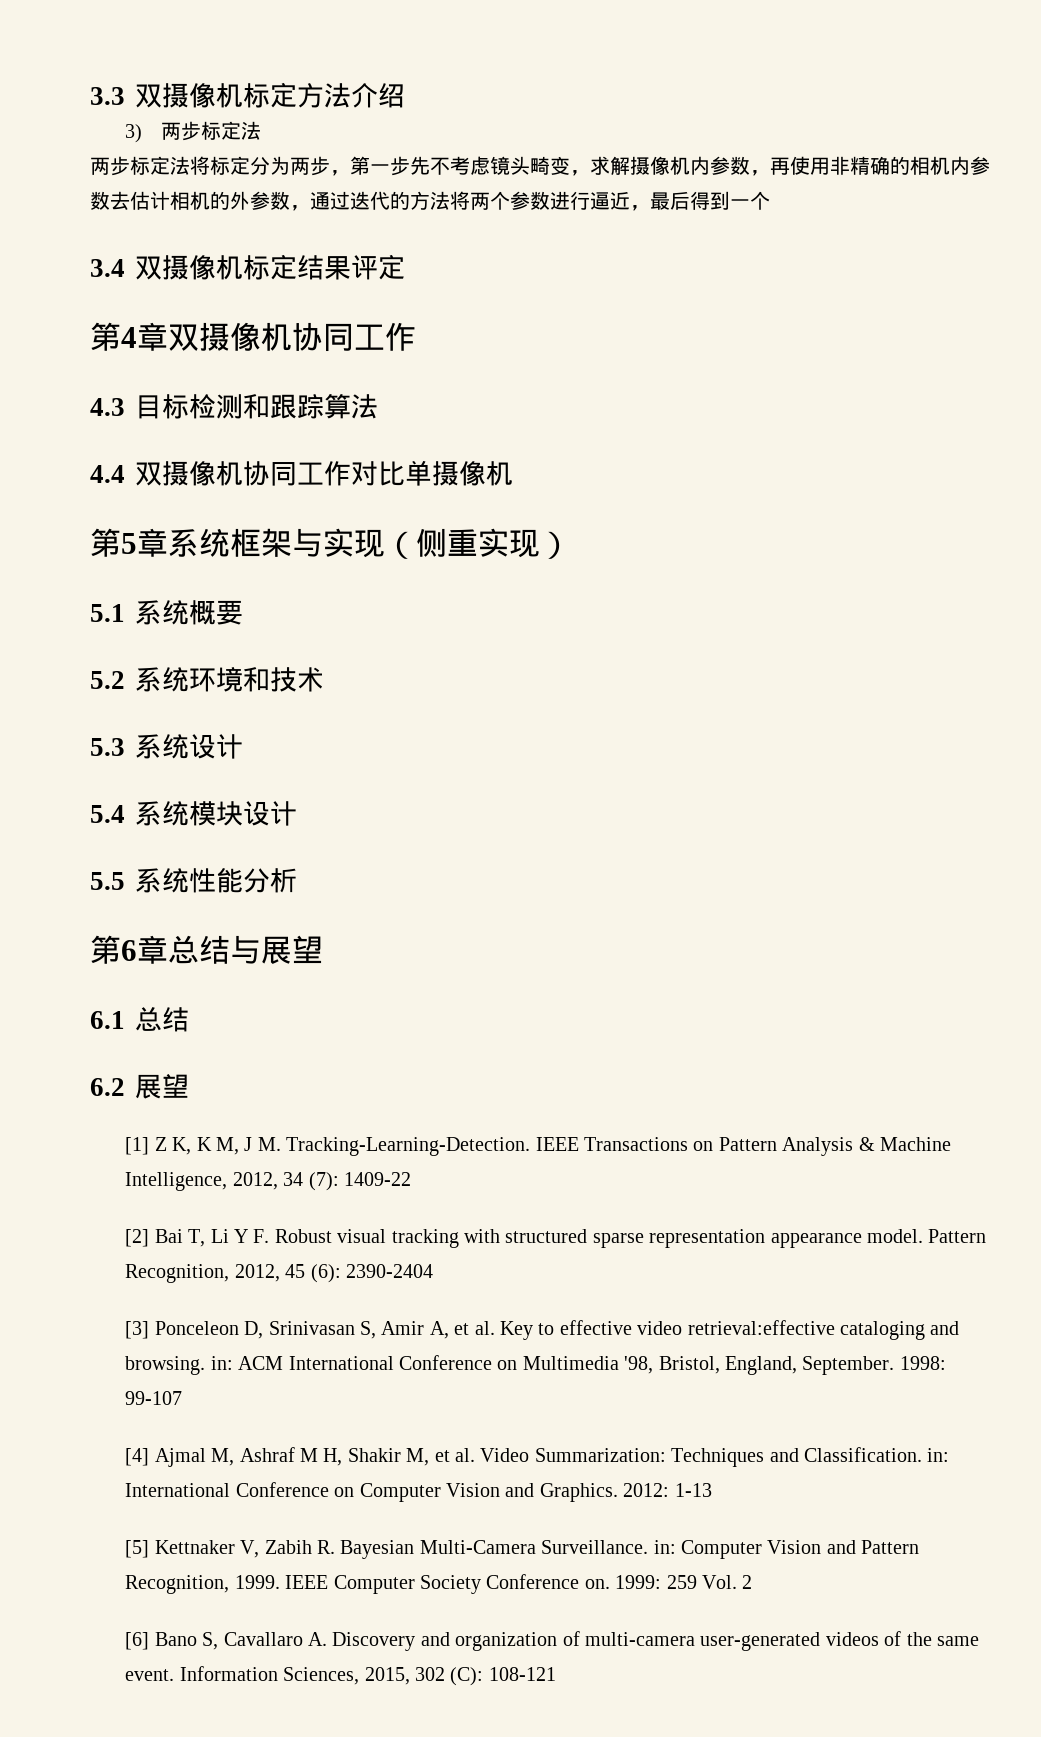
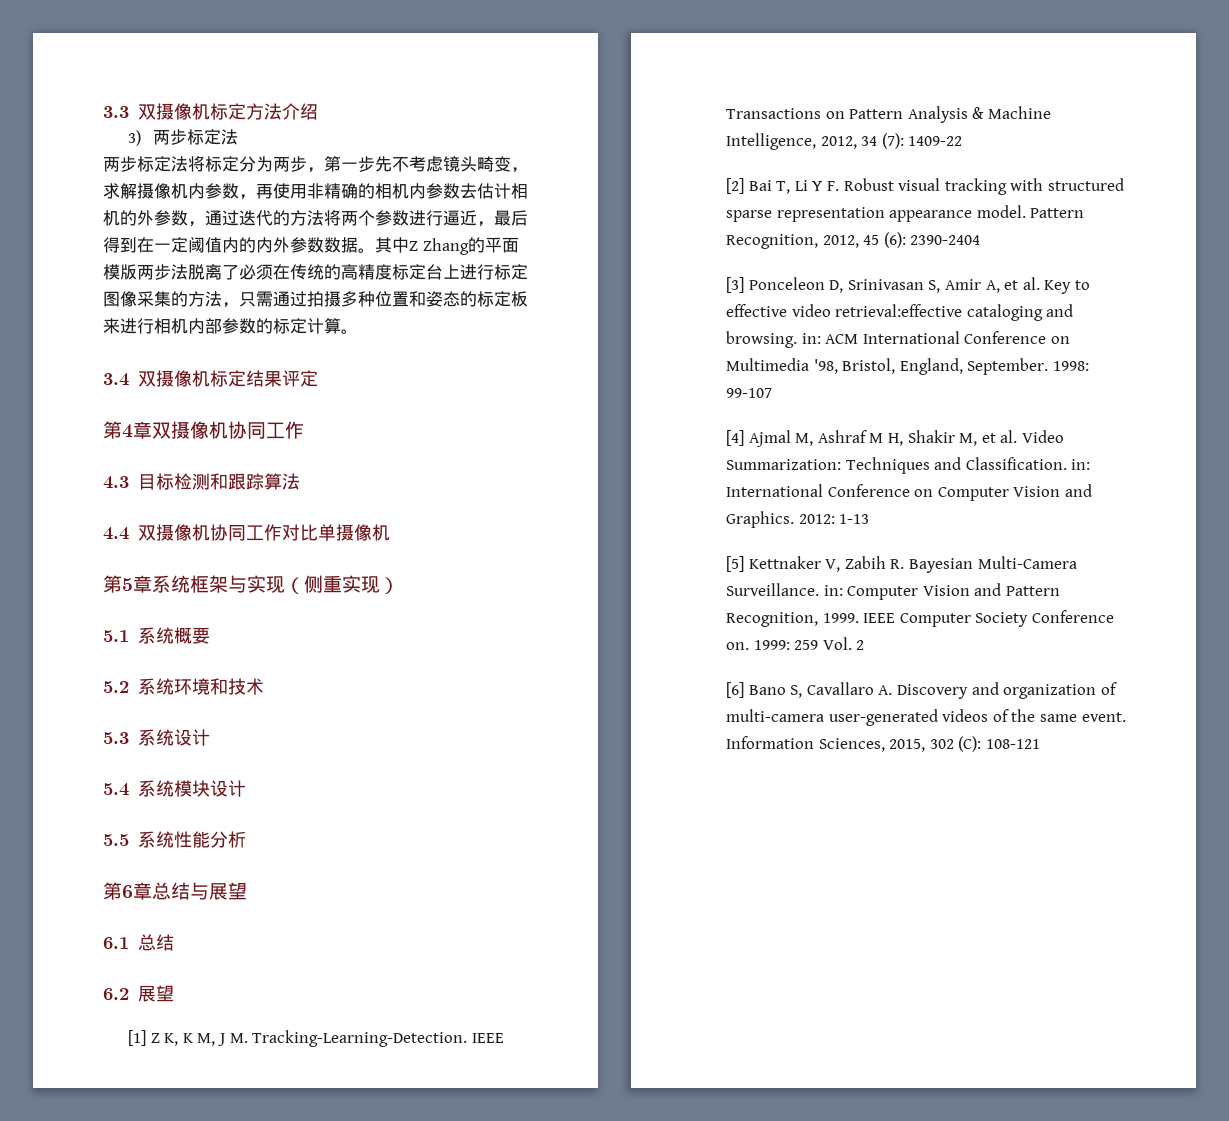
- 两步标定法将标定分为两步，第一步先不考虑镜头畸变，求解摄像机内参数，再使用非精确的相机内参数去估计相机的外参数，通过迭代的方法将两个参数进行逼近，最后得到一个
+ 两步标定法将标定分为两步，第一步先不考虑镜头畸变，求解摄像机内参数，再使用非精确的相机内参数去估计相机的外参数，通过迭代的方法将两个参数进行逼近，最后得到在一定阈值内的内外参数数据。其中Z Zhang的平面模版两步法脱离了必须在传统的高精度标定台上进行标定图像采集的方法，只需通过拍摄多种位置和姿态的标定板来进行相机内部参数的标定计算。

